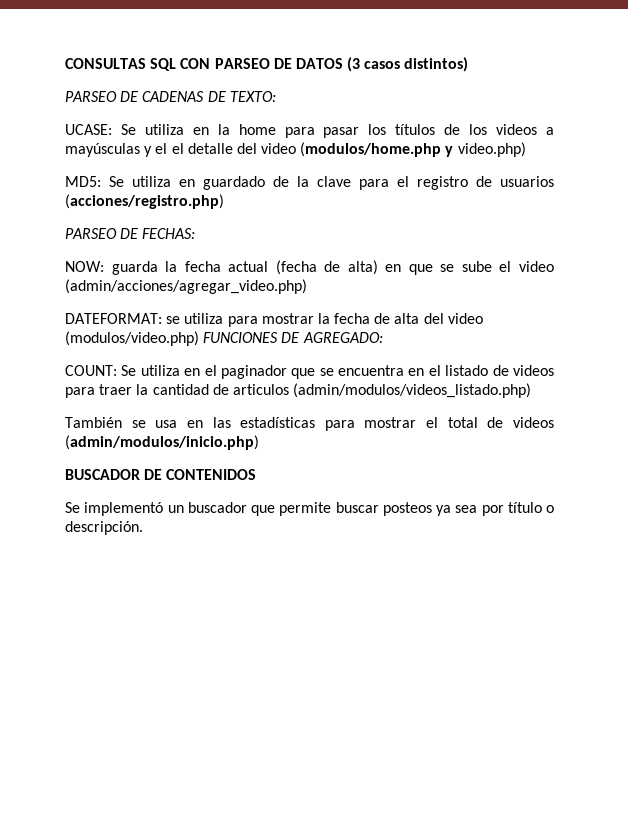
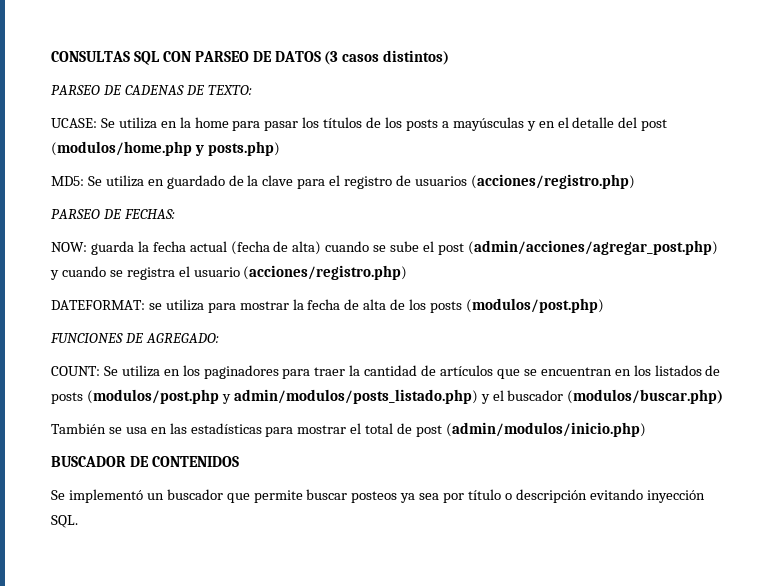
- UCASE: Se utiliza en la home para pasar los títulos de los videos a mayúsculas y el el detalle del video (modulos/home.php y video.php)
+ UCASE: Se utiliza en la home para pasar los títulos de los posts a mayúsculas y en el detalle del post (modulos/home.php y posts.php)
- NOW: guarda la fecha actual (fecha de alta) en que se sube el video (admin/acciones/agregar_video.php)
+ NOW: guarda la fecha actual (fecha de alta) cuando se sube el post (admin/acciones/agregar_post.php) y cuando se registra el usuario (acciones/registro.php)
- DATEFORMAT: se utiliza para mostrar la fecha de alta del video (modulos/video.php) FUNCIONES DE AGREGADO:
+ DATEFORMAT: se utiliza para mostrar la fecha de alta de los posts (modulos/post.php)
+ FUNCIONES DE AGREGADO:
- COUNT: Se utiliza en el paginador que se encuentra en el listado de videos para traer la cantidad de articulos (admin/modulos/videos_listado.php)
+ COUNT: Se utiliza en los paginadores para traer la cantidad de artículos que se encuentran en los listados de posts (modulos/post.php y admin/modulos/posts_listado.php) y el buscador (modulos/buscar.php)
- También se usa en las estadísticas para mostrar el total de videos (admin/modulos/inicio.php)
+ También se usa en las estadísticas para mostrar el total de post (admin/modulos/inicio.php)
- Se implementó un buscador que permite buscar posteos ya sea por título o descripción.
+ Se implementó un buscador que permite buscar posteos ya sea por título o descripción evitando inyección SQL.

